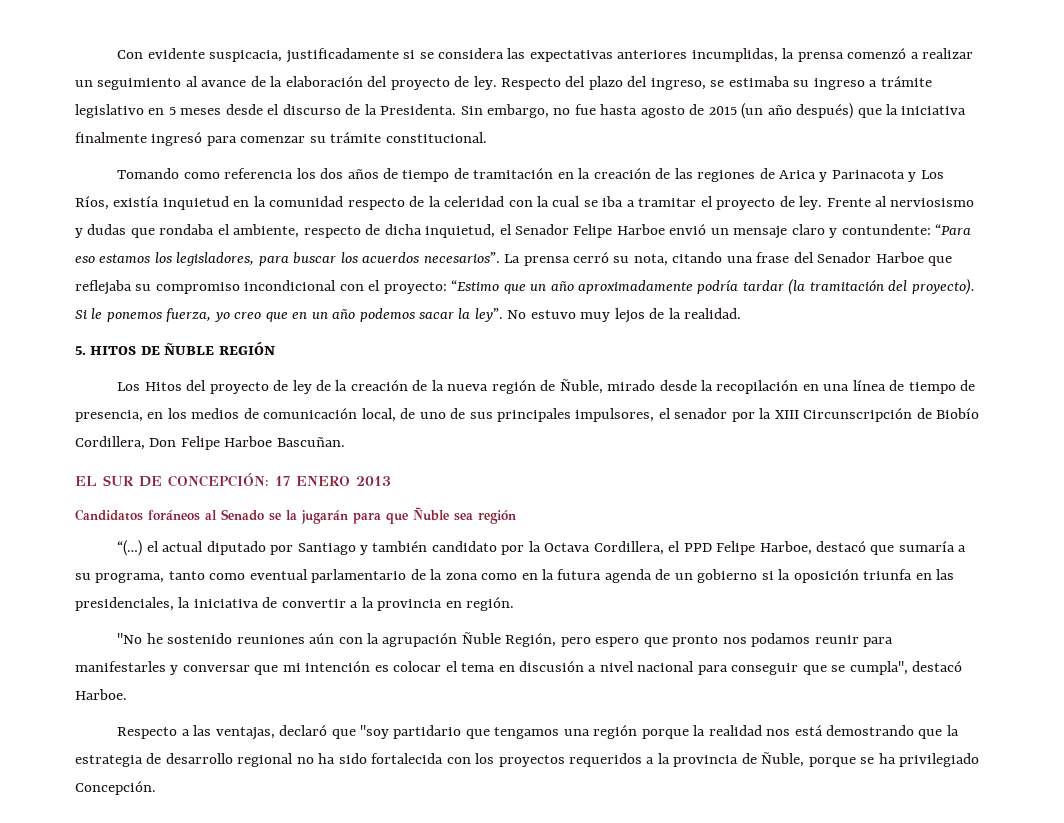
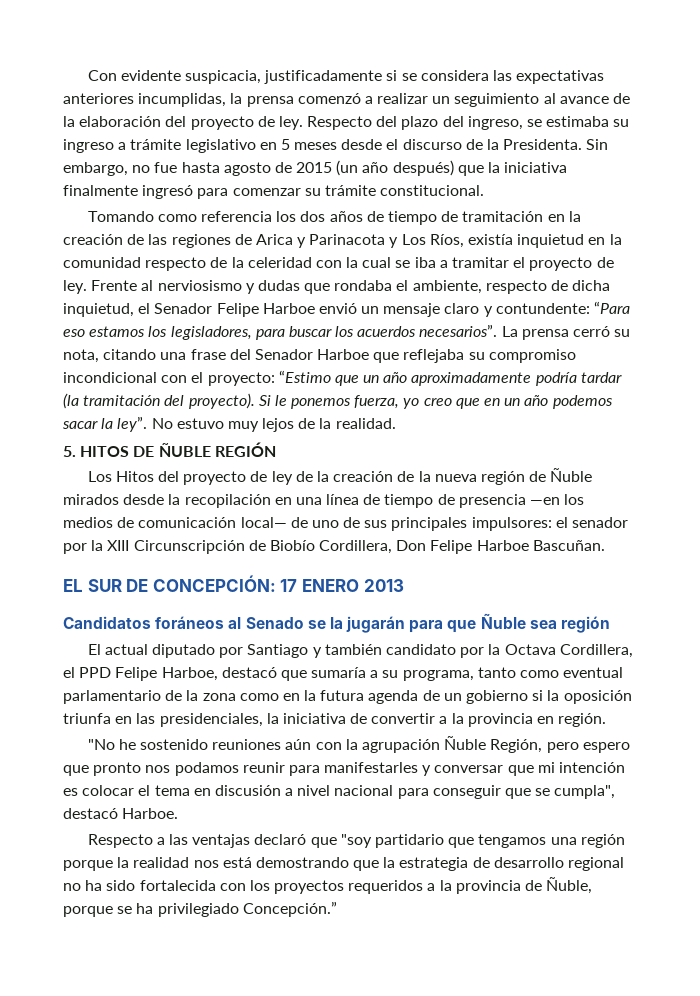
- Los Hitos del proyecto de ley de la creación de la nueva región de Ñuble, mirado desde la recopilación en una línea de tiempo de presencia, en los medios de comunicación local, de uno de sus principales impulsores, el senador por la XIII Circunscripción de Biobío Cordillera, Don Felipe Harboe Bascuñan.
+ Los Hitos del proyecto de ley de la creación de la nueva región de Ñuble mirados desde la recopilación en una línea de tiempo de presencia —en los medios de comunicación local— de uno de sus principales impulsores: el senador por la XIII Circunscripción de Biobío Cordillera, Don Felipe Harboe Bascuñan.
- “(…) el actual diputado por Santiago y también candidato por la Octava Cordillera, el PPD Felipe Harboe, destacó que sumaría a su programa, tanto como eventual parlamentario de la zona como en la futura agenda de un gobierno si la oposición triunfa en las presidenciales, la iniciativa de convertir a la provincia en región.
+ El actual diputado por Santiago y también candidato por la Octava Cordillera, el PPD Felipe Harboe, destacó que sumaría a su programa, tanto como eventual parlamentario de la zona como en la futura agenda de un gobierno si la oposición triunfa en las presidenciales, la iniciativa de convertir a la provincia en región.
- Respecto a las ventajas, declaró que "soy partidario que tengamos una región porque la realidad nos está demostrando que la estrategia de desarrollo regional no ha sido fortalecida con los proyectos requeridos a la provincia de Ñuble, porque se ha privilegiado Concepción.
+ Respecto a las ventajas declaró que "soy partidario que tengamos una región porque la realidad nos está demostrando que la estrategia de desarrollo regional no ha sido fortalecida con los proyectos requeridos a la provincia de Ñuble, porque se ha privilegiado Concepción.”

